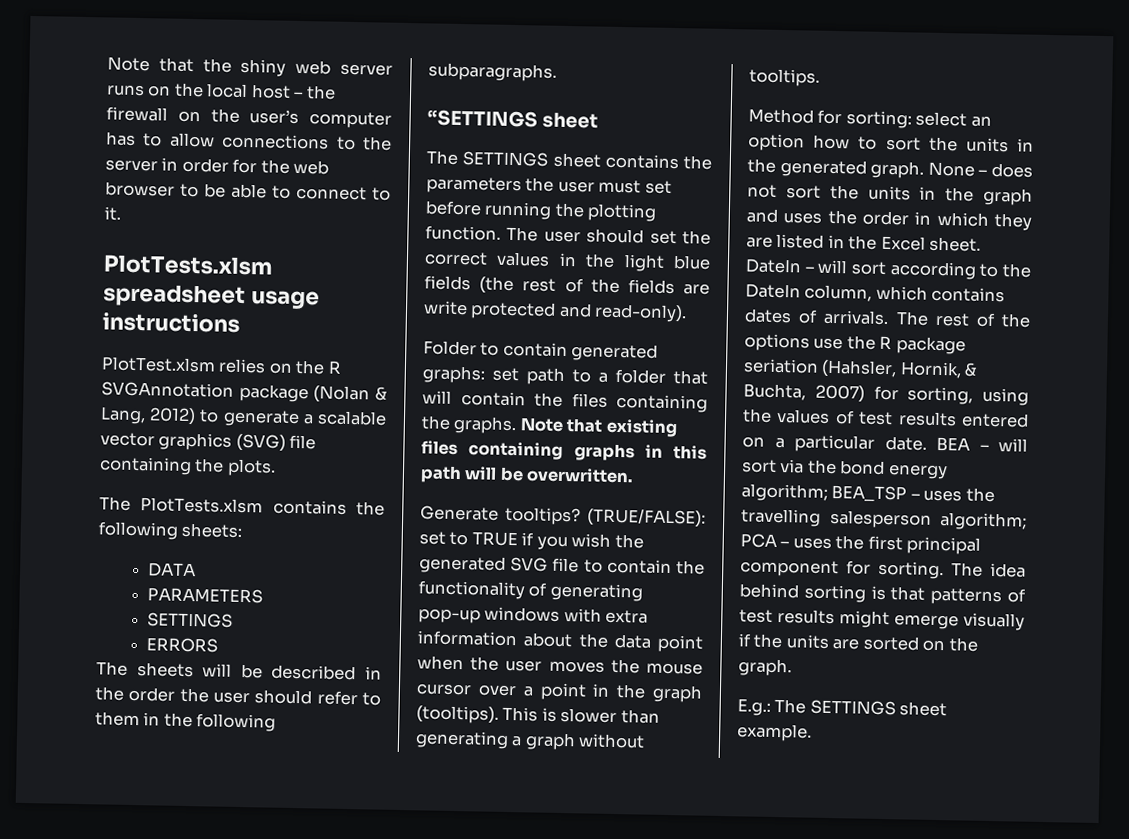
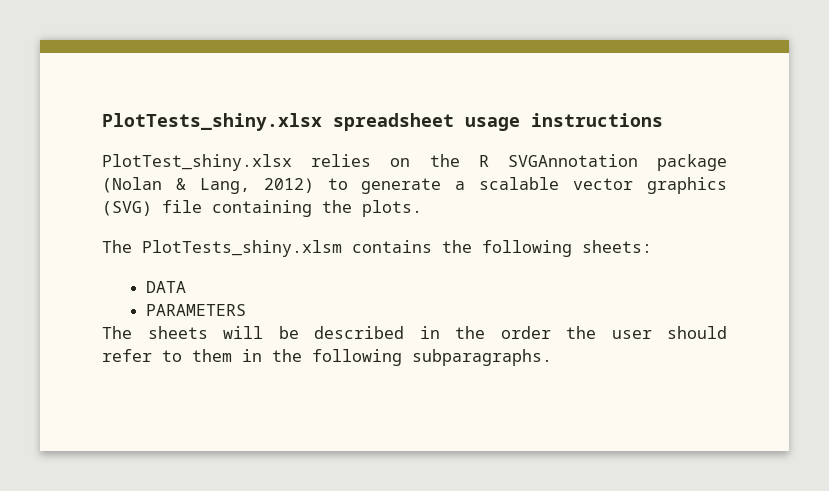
- Note that the shiny web server runs on the local host – the firewall on the user’s computer has to allow connections to the server in order for the web browser to be able to connect to it.
- PlotTests.xlsm spreadsheet usage instructions
+ PlotTests_shiny.xlsx spreadsheet usage instructions
- PlotTest.xlsm relies on the R SVGAnnotation package (Nolan & Lang, 2012) to generate a scalable vector graphics (SVG) file containing the plots.
+ PlotTest_shiny.xlsx relies on the R SVGAnnotation package (Nolan & Lang, 2012) to generate a scalable vector graphics (SVG) file containing the plots.
- The PlotTests.xlsm contains the following sheets:
+ The PlotTests_shiny.xlsm contains the following sheets:
  PARAMETERS
- SETTINGS
- ERRORS
- “SETTINGS sheet
- The SETTINGS sheet contains the parameters the user must set before running the plotting function. The user should set the correct values in the light blue fields (the rest of the fields are write protected and read-only).
- Folder to contain generated graphs: set path to a folder that will contain the files containing the graphs. Note that existing files containing graphs in this path will be overwritten.
- Generate tooltips? (TRUE/FALSE): set to TRUE if you wish the generated SVG file to contain the functionality of generating pop-up windows with extra information about the data point when the user moves the mouse cursor over a point in the graph (tooltips). This is slower than generating a graph without tooltips.
- Method for sorting: select an option how to sort the units in the generated graph. None – does not sort the units in the graph and uses the order in which they are listed in the Excel sheet. DateIn – will sort according to the DateIn column, which contains dates of arrivals. The rest of the options use the R package seriation (Hahsler, Hornik, & Buchta, 2007) for sorting, using the values of test results entered on a particular date. BEA – will sort via the bond energy algorithm; BEA_TSP – uses the travelling salesperson algorithm; PCA – uses the first principal component for sorting. The idea behind sorting is that patterns of test results might emerge visually if the units are sorted on the graph.
- E.g.: The SETTINGS sheet example.

